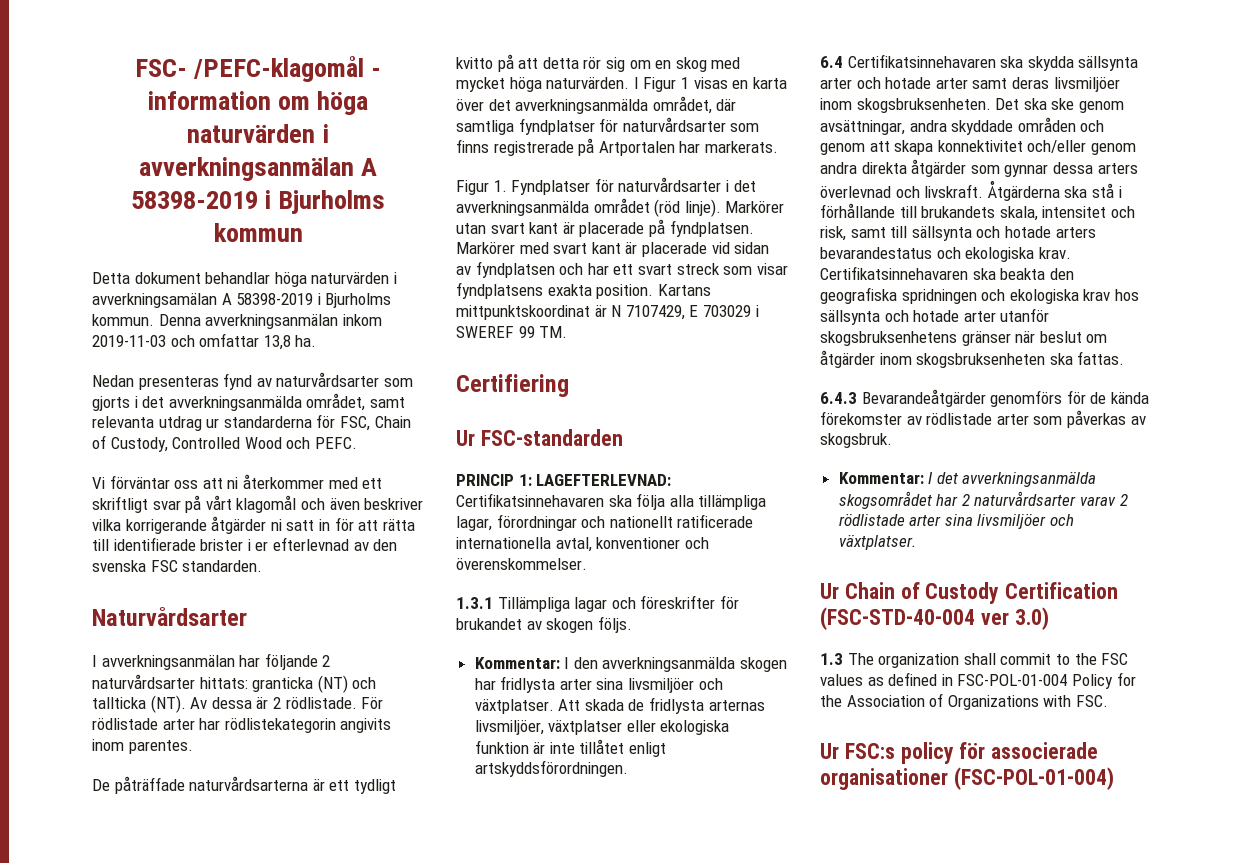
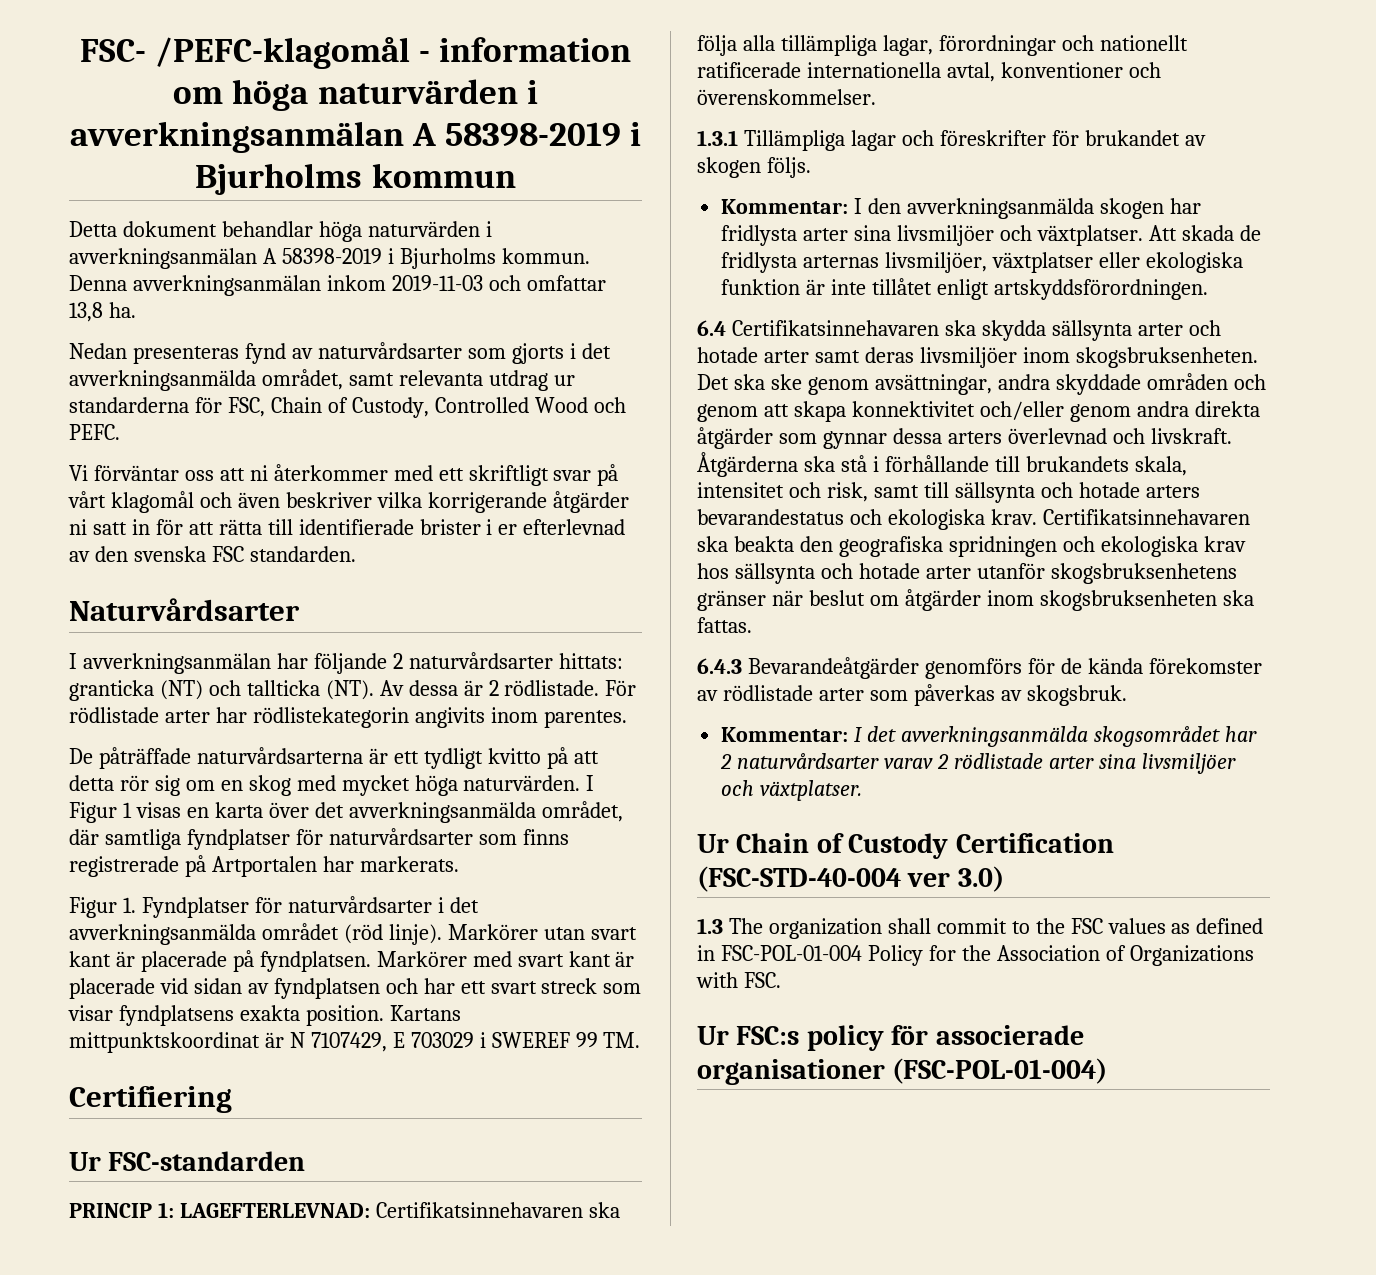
- Detta dokument behandlar höga naturvärden i avverkningsamälan A 58398-2019 i Bjurholms kommun.
+ Detta dokument behandlar höga naturvärden i avverkningsanmälan A 58398-2019 i Bjurholms kommun.

